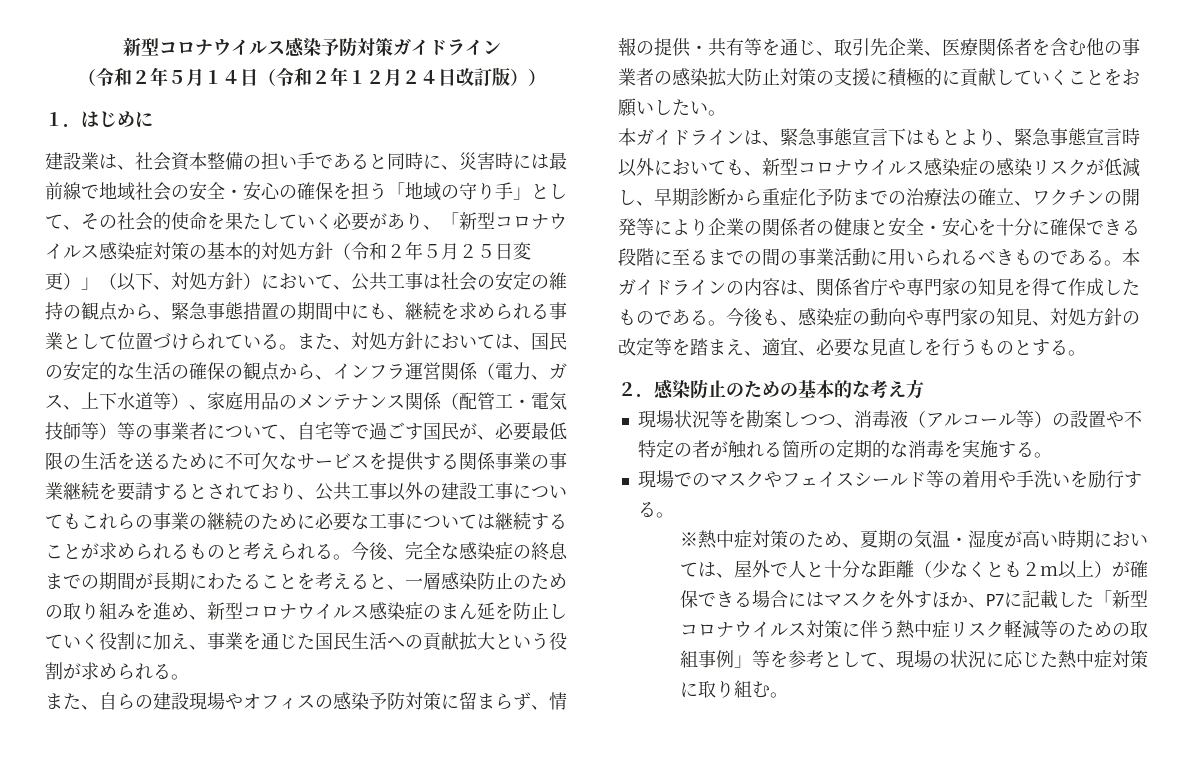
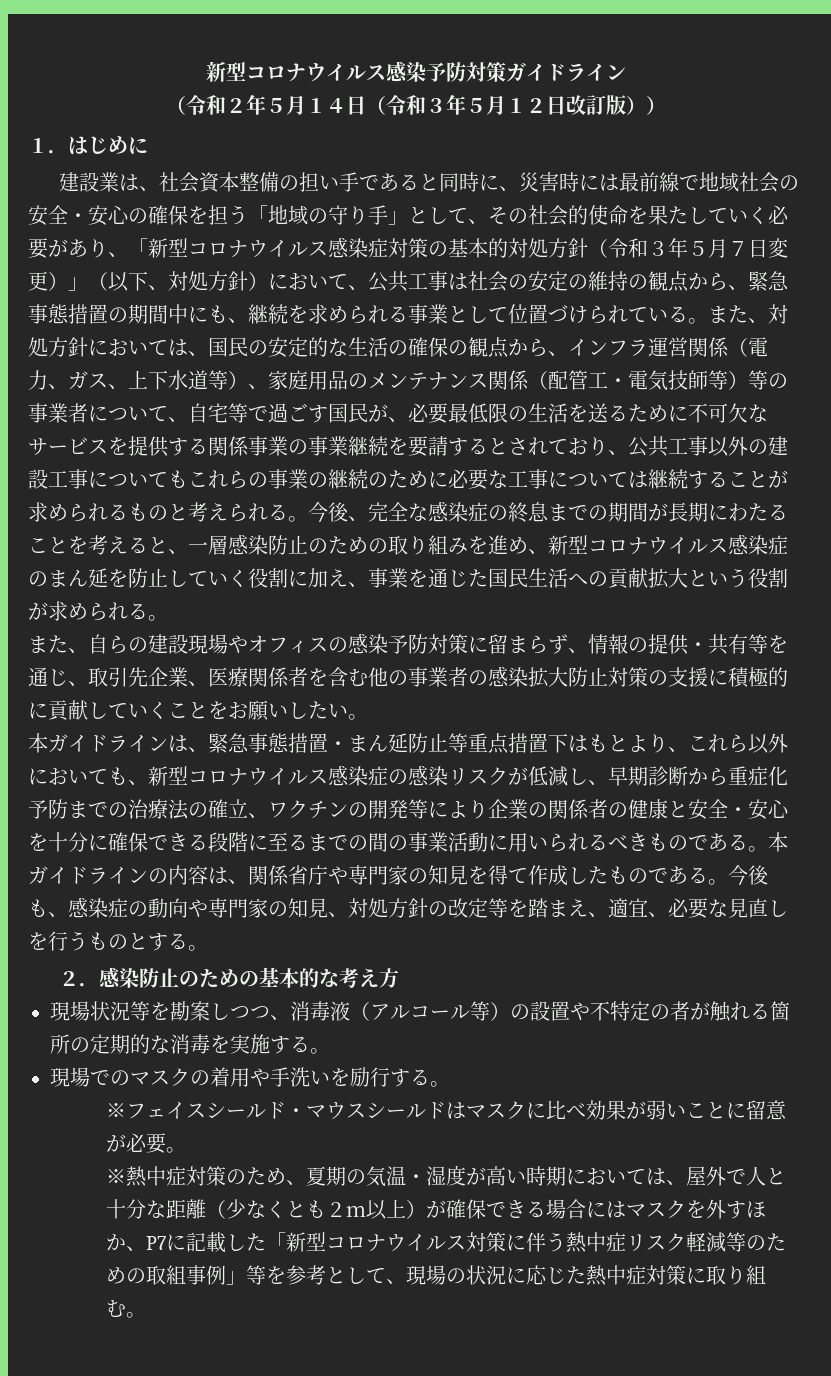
- （令和２年５月１４日（令和２年１２月２４日改訂版））
+ （令和２年５月１４日（令和３年５月１２日改訂版））
- 建設業は、社会資本整備の担い手であると同時に、災害時には最前線で地域社会の安全・安心の確保を担う「地域の守り手」として、その社会的使命を果たしていく必要があり、「新型コロナウイルス感染症対策の基本的対処方針（令和２年５月２５日変更）」（以下、対処方針）において、公共工事は社会の安定の維持の観点から、緊急事態措置の期間中にも、継続を求められる事業として位置づけられている。
+ 建設業は、社会資本整備の担い手であると同時に、災害時には最前線で地域社会の安全・安心の確保を担う「地域の守り手」として、その社会的使命を果たしていく必要があり、「新型コロナウイルス感染症対策の基本的対処方針（令和３年５月７日変更）」（以下、対処方針）において、公共工事は社会の安定の維持の観点から、緊急事態措置の期間中にも、継続を求められる事業として位置づけられている。
- 本ガイドラインは、緊急事態宣言下はもとより、緊急事態宣言時以外においても、新型コロナウイルス感染症の感染リスクが低減し、早期診断から重症化予防までの治療法の確立、ワクチンの開発等により企業の関係者の健康と安全・安心を十分に確保できる段階に至るまでの間の事業活動に用いられるべきものである。
+ 本ガイドラインは、緊急事態措置・まん延防止等重点措置下はもとより、これら以外においても、新型コロナウイルス感染症の感染リスクが低減し、早期診断から重症化予防までの治療法の確立、ワクチンの開発等により企業の関係者の健康と安全・安心を十分に確保できる段階に至るまでの間の事業活動に用いられるべきものである。
- 現場でのマスクやフェイスシールド等の着用や手洗いを励行する。
+ 現場でのマスクの着用や手洗いを励行する。
+ ※フェイスシールド・マウスシールドはマスクに比べ効果が弱いことに留意が必要。

